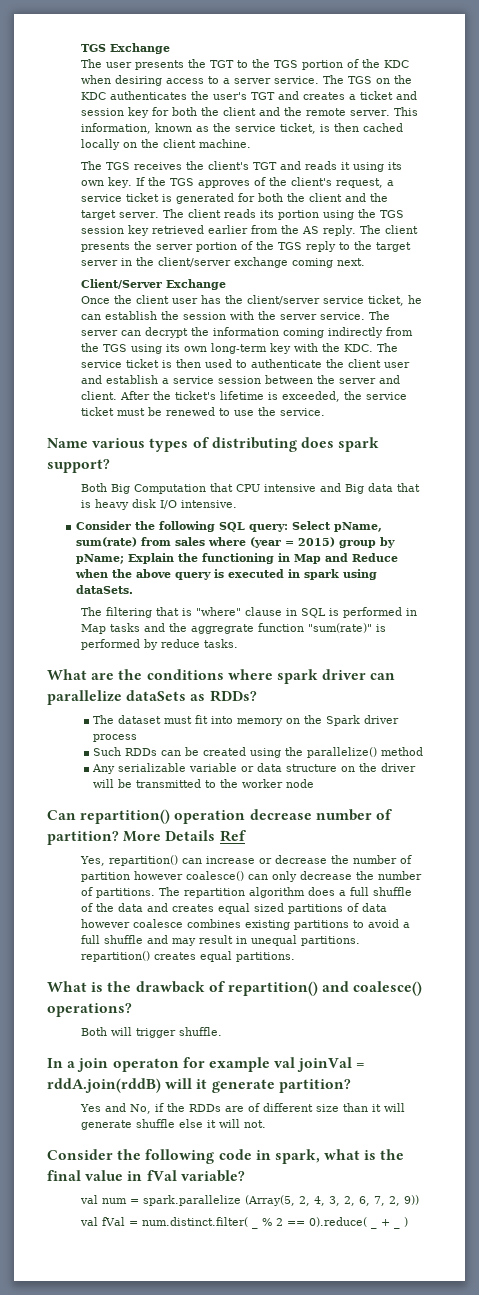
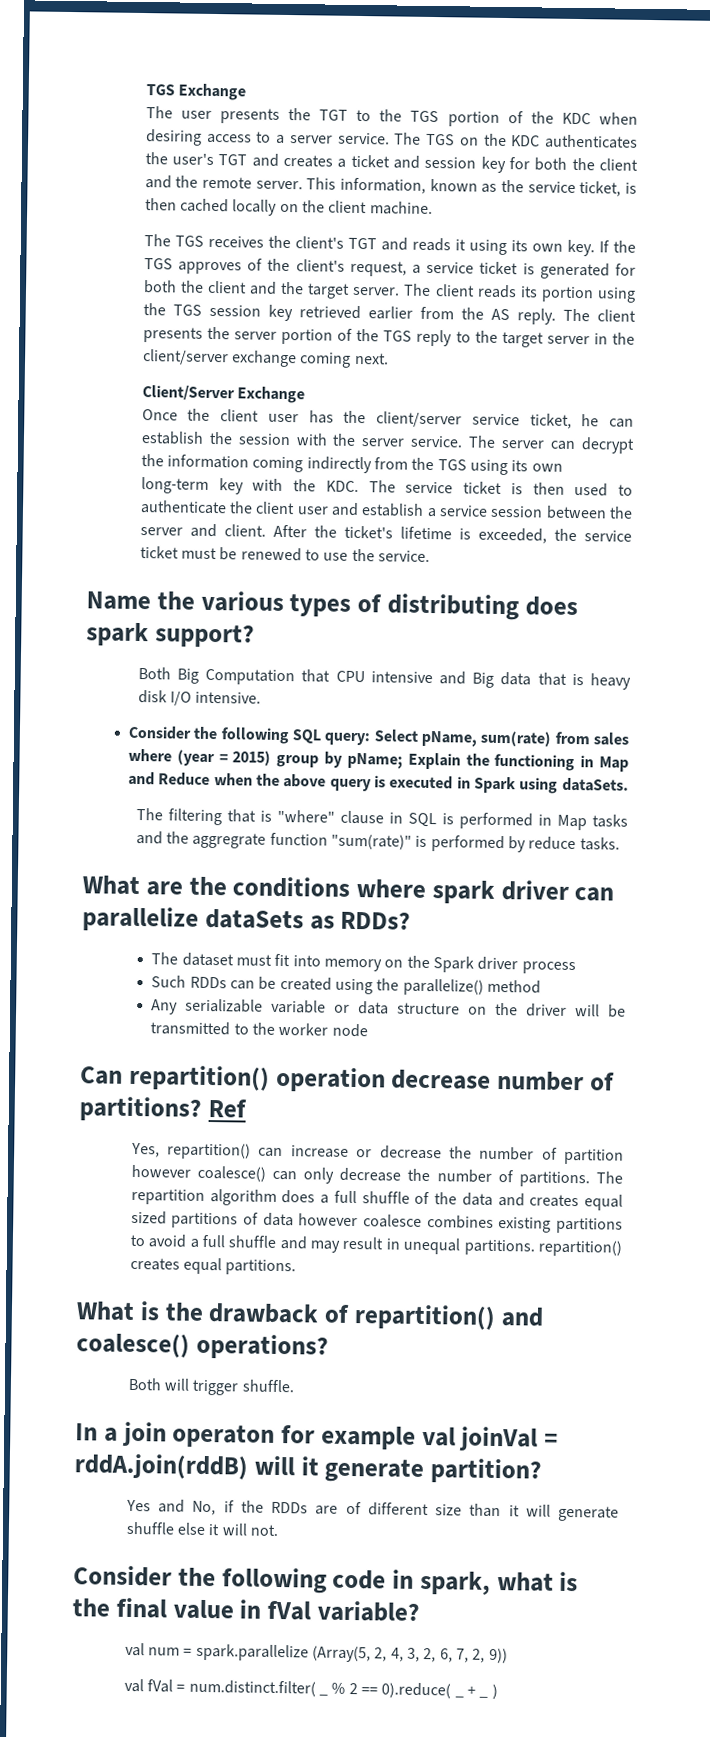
- Name various types of distributing does spark support?
+ Name the various types of distributing does spark support?
- Consider the following SQL query: Select pName, sum(rate) from sales where (year = 2015) group by pName; Explain the functioning in Map and Reduce when the above query is executed in spark using dataSets.
+ Consider the following SQL query: Select pName, sum(rate) from sales where (year = 2015) group by pName; Explain the functioning in Map and Reduce when the above query is executed in Spark using dataSets.
- Can repartition() operation decrease number of partition? More Details Ref
+ Can repartition() operation decrease number of partitions? Ref

